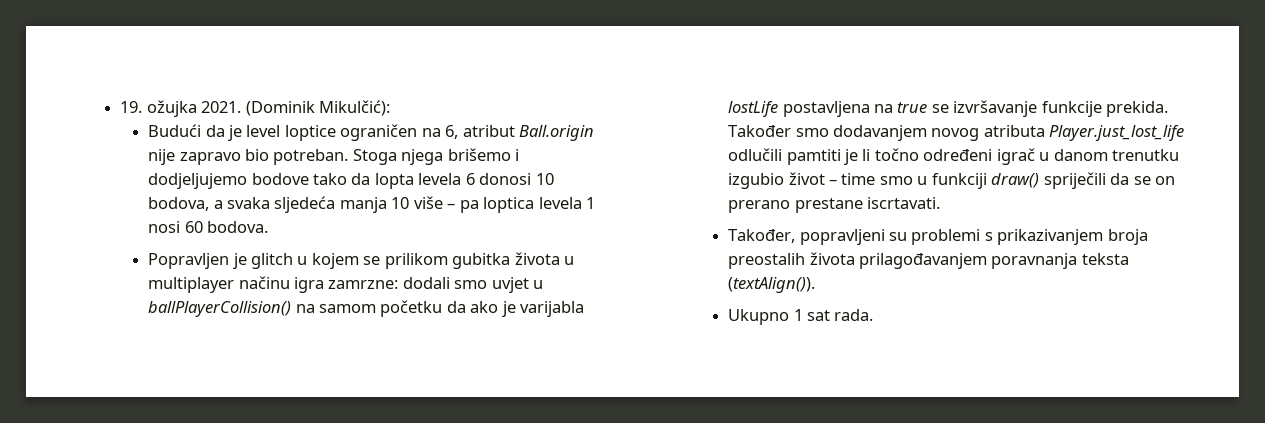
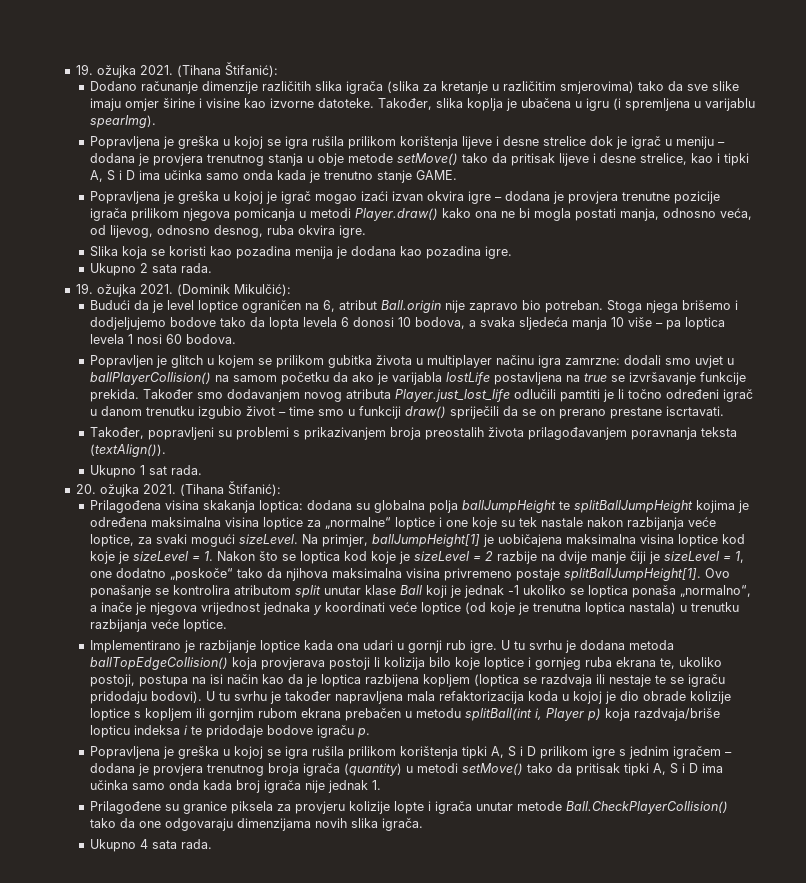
+ 19. ožujka 2021. (Tihana Štifanić):
+ Dodano računanje dimenzije različitih slika igrača (slika za kretanje u različitim smjerovima) tako da sve slike imaju omjer širine i visine kao izvorne datoteke. Također, slika koplja je ubačena u igru (i spremljena u varijablu spearImg).
+ Popravljena je greška u kojoj se igra rušila prilikom korištenja lijeve i desne strelice dok je igrač u meniju – dodana je provjera trenutnog stanja u obje metode setMove() tako da pritisak lijeve i desne strelice, kao i tipki A, S i D ima učinka samo onda kada je trenutno stanje GAME.
+ Popravljena je greška u kojoj je igrač mogao izaći izvan okvira igre – dodana je provjera trenutne pozicije igrača prilikom njegova pomicanja u metodi Player.draw() kako ona ne bi mogla postati manja, odnosno veća, od lijevog, odnosno desnog, ruba okvira igre.
+ Slika koja se koristi kao pozadina menija je dodana kao pozadina igre.
+ Ukupno 2 sata rada.
+ 20. ožujka 2021. (Tihana Štifanić):
+ Prilagođena visina skakanja loptica: dodana su globalna polja ballJumpHeight te splitBallJumpHeight kojima je određena maksimalna visina loptice za „normalne“ loptice i one koje su tek nastale nakon razbijanja veće loptice, za svaki mogući sizeLevel. Na primjer, ballJumpHeight[1] je uobičajena maksimalna visina loptice kod koje je sizeLevel = 1. Nakon što se loptica kod koje je sizeLevel = 2 razbije na dvije manje čiji je sizeLevel = 1, one dodatno „poskoče“ tako da njihova maksimalna visina privremeno postaje splitBallJumpHeight[1]. Ovo ponašanje se kontrolira atributom split unutar klase Ball koji je jednak -1 ukoliko se loptica ponaša „normalno“, a inače je njegova vrijednost jednaka y koordinati veće loptice (od koje je trenutna loptica nastala) u trenutku razbijanja veće loptice.
+ Implementirano je razbijanje loptice kada ona udari u gornji rub igre. U tu svrhu je dodana metoda ballTopEdgeCollision() koja provjerava postoji li kolizija bilo koje loptice i gornjeg ruba ekrana te, ukoliko postoji, postupa na isi način kao da je loptica razbijena kopljem (loptica se razdvaja ili nestaje te se igraču pridodaju bodovi). U tu svrhu je također napravljena mala refaktorizacija koda u kojoj je dio obrade kolizije loptice s kopljem ili gornjim rubom ekrana prebačen u metodu splitBall(int i, Player p) koja razdvaja/briše lopticu indeksa i te pridodaje bodove igraču p.
+ Popravljena je greška u kojoj se igra rušila prilikom korištenja tipki A, S i D prilikom igre s jednim igračem – dodana je provjera trenutnog broja igrača (quantity) u metodi setMove() tako da pritisak tipki A, S i D ima učinka samo onda kada broj igrača nije jednak 1.
+ Prilagođene su granice piksela za provjeru kolizije lopte i igrača unutar metode Ball.CheckPlayerCollision() tako da one odgovaraju dimenzijama novih slika igrača.
+ Ukupno 4 sata rada.

